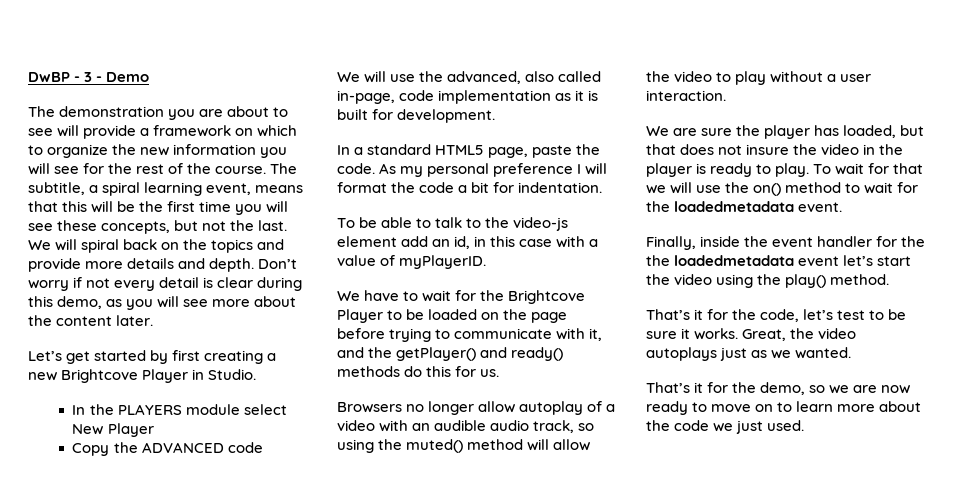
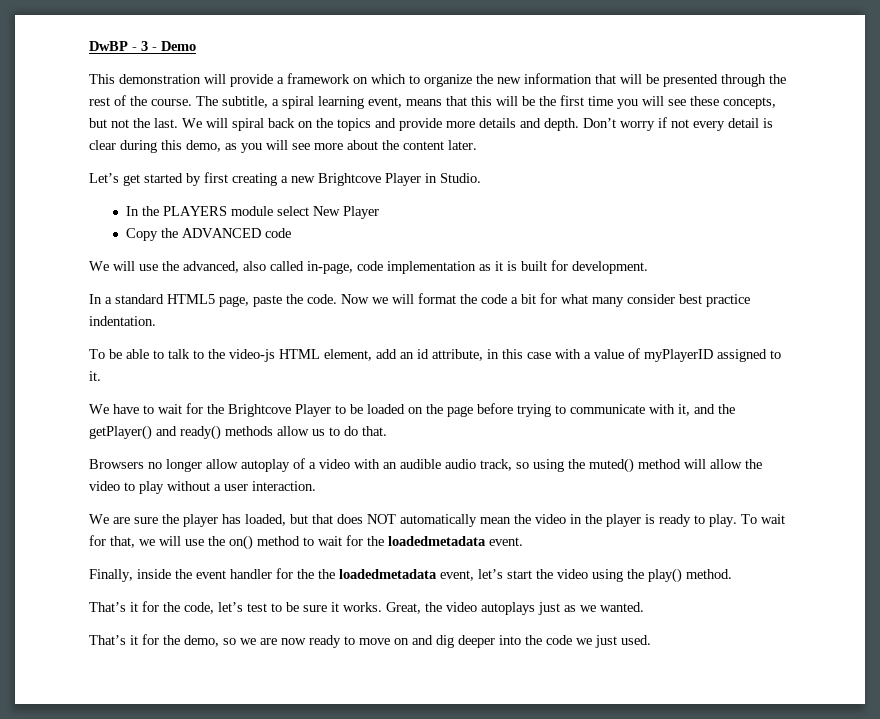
- The demonstration you are about to see will provide a framework on which to organize the new information you will see for the rest of the course.
+ This demonstration will provide a framework on which to organize the new information that will be presented through the rest of the course.
- As my personal preference I will format the code a bit for indentation.
+ Now we will format the code a bit for what many consider best practice indentation.
- To be able to talk to the video-js element add an id, in this case with a value of myPlayerID.
+ To be able to talk to the video-js HTML element, add an id attribute, in this case with a value of myPlayerID assigned to it.
- We have to wait for the Brightcove Player to be loaded on the page before trying to communicate with it, and the getPlayer() and ready() methods do this for us.
+ We have to wait for the Brightcove Player to be loaded on the page before trying to communicate with it, and the getPlayer() and ready() methods allow us to do that.
- We are sure the player has loaded, but that does not insure the video in the player is ready to play.
+ We are sure the player has loaded, but that does NOT automatically mean the video in the player is ready to play.
- To wait for that we will use the on() method to wait for the loadedmetadata event.
+ To wait for that, we will use the on() method to wait for the loadedmetadata event.
- Finally, inside the event handler for the the loadedmetadata event let’s start the video using the play() method.
+ Finally, inside the event handler for the the loadedmetadata event, let’s start the video using the play() method.
- That’s it for the demo, so we are now ready to move on to learn more about the code we just used.
+ That’s it for the demo, so we are now ready to move on and dig deeper into the code we just used.

